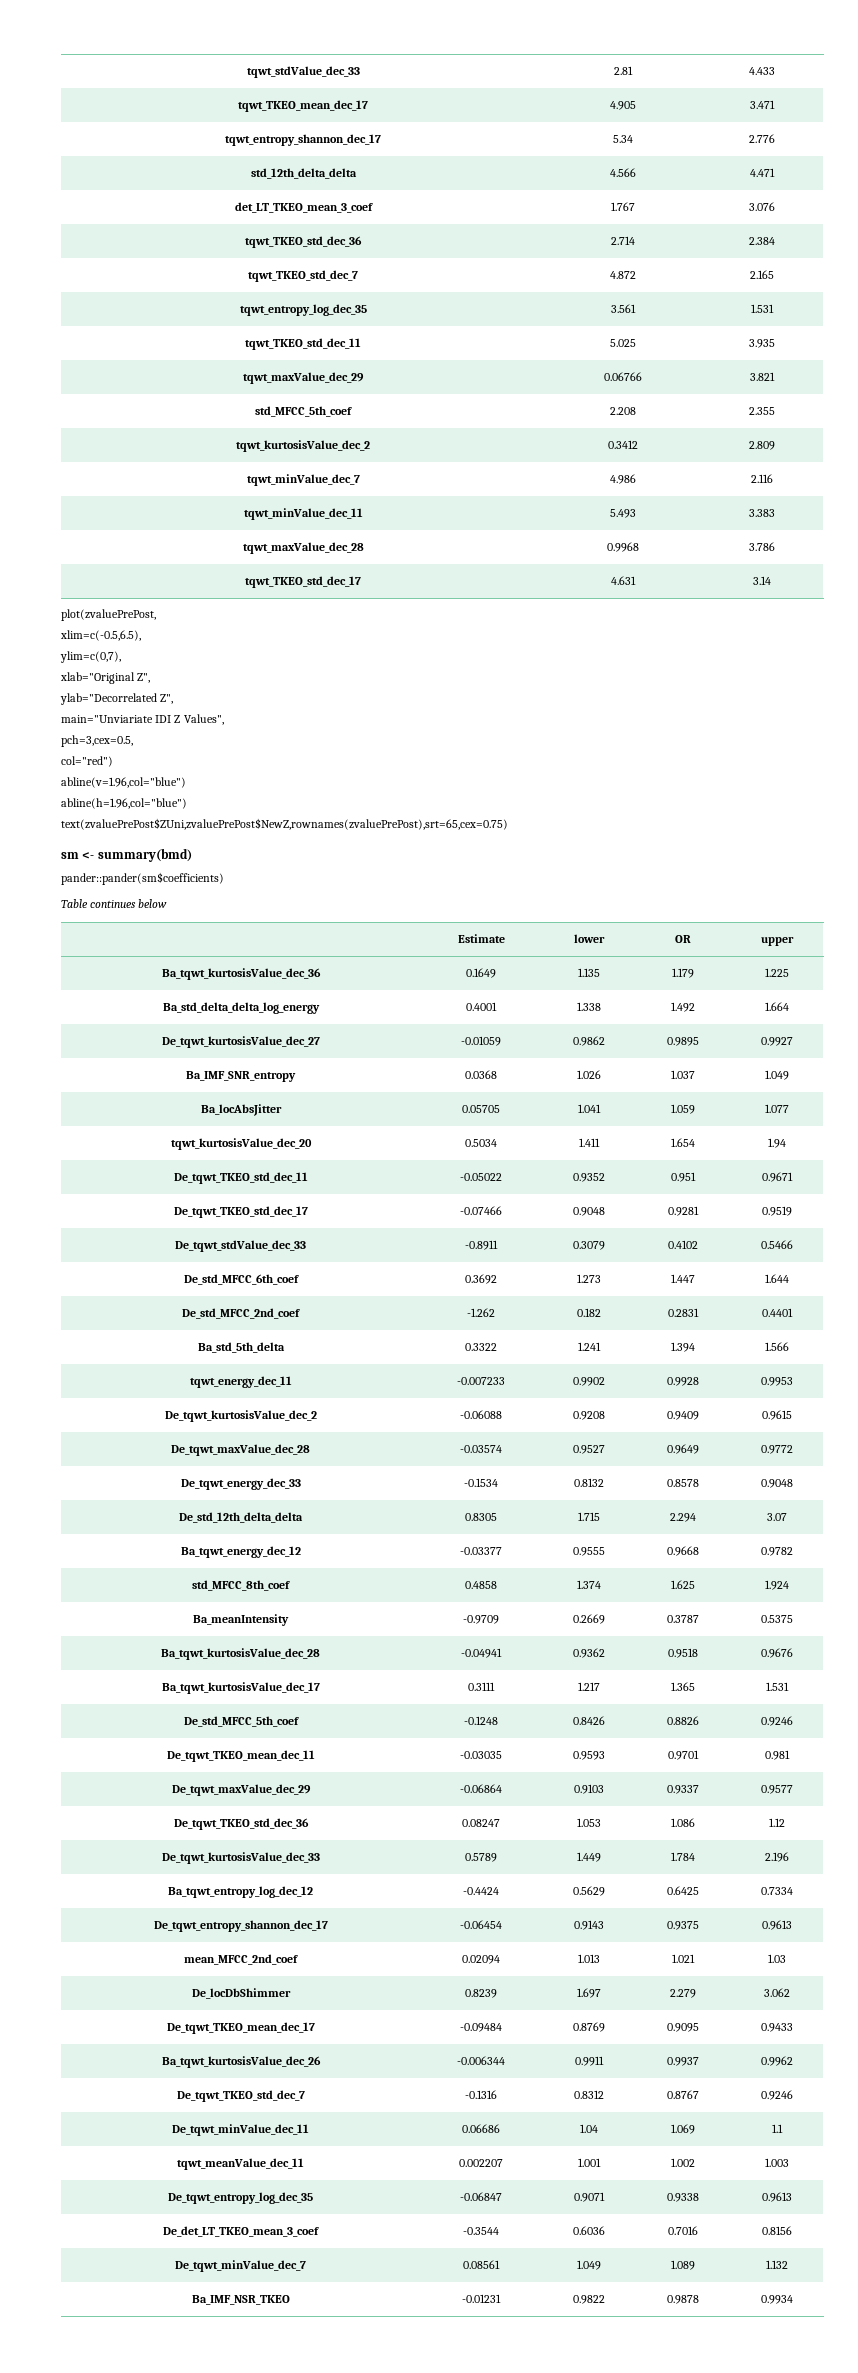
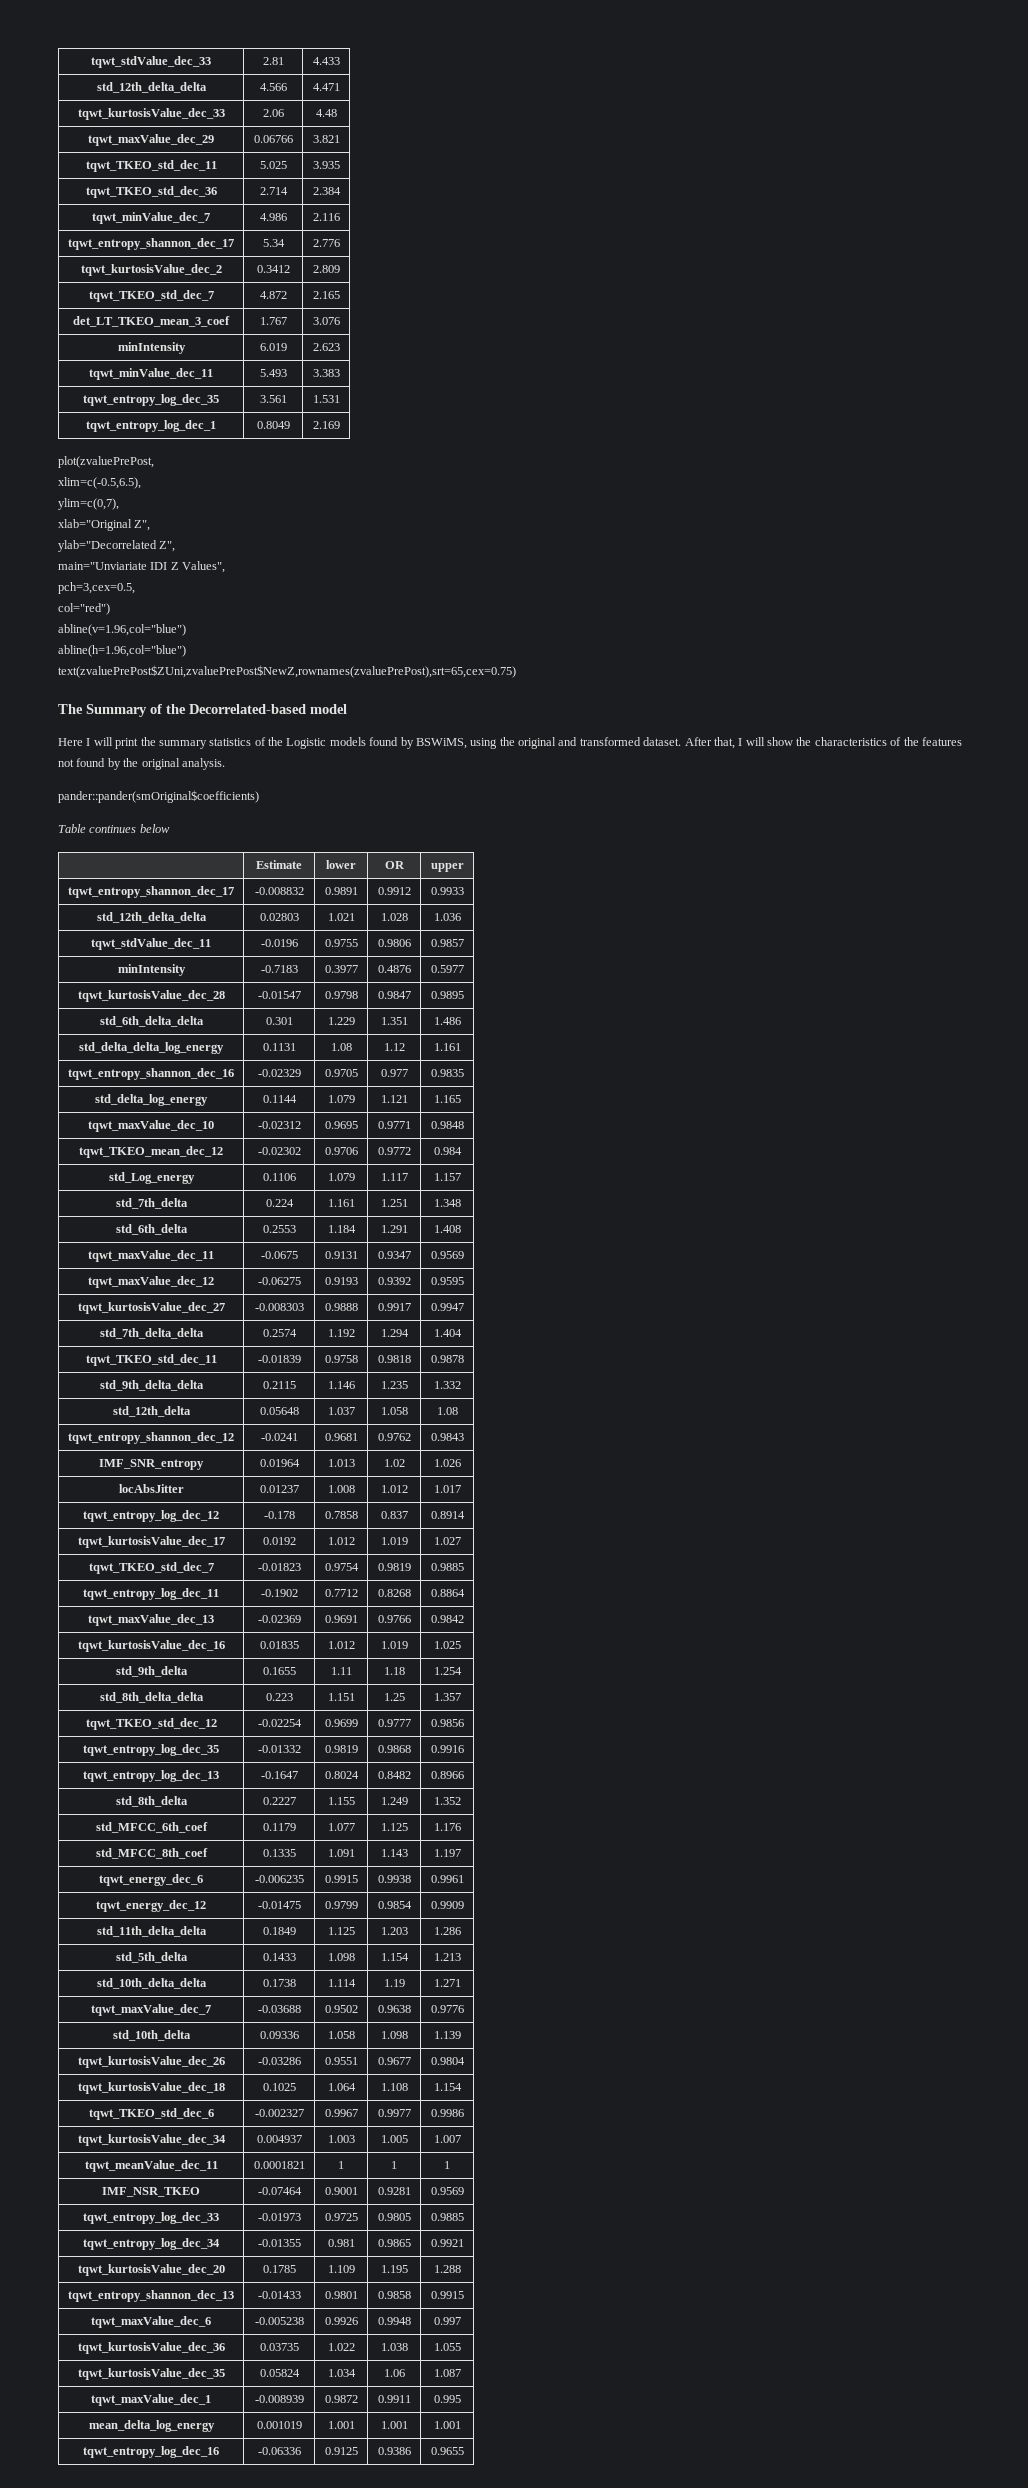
- tqwt_TKEO_mean_dec_17 | 4.905 | 3.471
+ std_12th_delta_delta | 4.566 | 4.471
+ tqwt_kurtosisValue_dec_33 | 2.06 | 4.48
+ tqwt_maxValue_dec_29 | 0.06766 | 3.821
+ tqwt_TKEO_std_dec_11 | 5.025 | 3.935
+ tqwt_TKEO_std_dec_36 | 2.714 | 2.384
+ tqwt_minValue_dec_7 | 4.986 | 2.116
  tqwt_entropy_shannon_dec_17 | 5.34 | 2.776
- std_12th_delta_delta | 4.566 | 4.471
+ tqwt_kurtosisValue_dec_2 | 0.3412 | 2.809
+ tqwt_TKEO_std_dec_7 | 4.872 | 2.165
  det_LT_TKEO_mean_3_coef | 1.767 | 3.076
- tqwt_TKEO_std_dec_36 | 2.714 | 2.384
- tqwt_TKEO_std_dec_7 | 4.872 | 2.165
+ minIntensity | 6.019 | 2.623
+ tqwt_minValue_dec_11 | 5.493 | 3.383
  tqwt_entropy_log_dec_35 | 3.561 | 1.531
- tqwt_TKEO_std_dec_11 | 5.025 | 3.935
- tqwt_maxValue_dec_29 | 0.06766 | 3.821
- std_MFCC_5th_coef | 2.208 | 2.355
- tqwt_kurtosisValue_dec_2 | 0.3412 | 2.809
- tqwt_minValue_dec_7 | 4.986 | 2.116
- tqwt_minValue_dec_11 | 5.493 | 3.383
- tqwt_maxValue_dec_28 | 0.9968 | 3.786
- tqwt_TKEO_std_dec_17 | 4.631 | 3.14
+ tqwt_entropy_log_dec_1 | 0.8049 | 2.169
- sm <- summary(bmd)
- pander::pander(sm$coefficients)
+ The Summary of the Decorrelated-based model
+ Here I will print the summary statistics of the Logistic models found by BSWiMS, using the original and transformed dataset. After that, I will show the characteristics of the features not found by the original analysis.
+ pander::pander(smOriginal$coefficients)
- Ba_tqwt_kurtosisValue_dec_36 | 0.1649 | 1.135 | 1.179 | 1.225
- Ba_std_delta_delta_log_energy | 0.4001 | 1.338 | 1.492 | 1.664
- De_tqwt_kurtosisValue_dec_27 | -0.01059 | 0.9862 | 0.9895 | 0.9927
- Ba_IMF_SNR_entropy | 0.0368 | 1.026 | 1.037 | 1.049
- Ba_locAbsJitter | 0.05705 | 1.041 | 1.059 | 1.077
- tqwt_kurtosisValue_dec_20 | 0.5034 | 1.411 | 1.654 | 1.94
- De_tqwt_TKEO_std_dec_11 | -0.05022 | 0.9352 | 0.951 | 0.9671
- De_tqwt_TKEO_std_dec_17 | -0.07466 | 0.9048 | 0.9281 | 0.9519
- De_tqwt_stdValue_dec_33 | -0.8911 | 0.3079 | 0.4102 | 0.5466
- De_std_MFCC_6th_coef | 0.3692 | 1.273 | 1.447 | 1.644
- De_std_MFCC_2nd_coef | -1.262 | 0.182 | 0.2831 | 0.4401
- Ba_std_5th_delta | 0.3322 | 1.241 | 1.394 | 1.566
- tqwt_energy_dec_11 | -0.007233 | 0.9902 | 0.9928 | 0.9953
- De_tqwt_kurtosisValue_dec_2 | -0.06088 | 0.9208 | 0.9409 | 0.9615
- De_tqwt_maxValue_dec_28 | -0.03574 | 0.9527 | 0.9649 | 0.9772
- De_tqwt_energy_dec_33 | -0.1534 | 0.8132 | 0.8578 | 0.9048
- De_std_12th_delta_delta | 0.8305 | 1.715 | 2.294 | 3.07
- Ba_tqwt_energy_dec_12 | -0.03377 | 0.9555 | 0.9668 | 0.9782
- std_MFCC_8th_coef | 0.4858 | 1.374 | 1.625 | 1.924
- Ba_meanIntensity | -0.9709 | 0.2669 | 0.3787 | 0.5375
- Ba_tqwt_kurtosisValue_dec_28 | -0.04941 | 0.9362 | 0.9518 | 0.9676
- Ba_tqwt_kurtosisValue_dec_17 | 0.3111 | 1.217 | 1.365 | 1.531
- De_std_MFCC_5th_coef | -0.1248 | 0.8426 | 0.8826 | 0.9246
- De_tqwt_TKEO_mean_dec_11 | -0.03035 | 0.9593 | 0.9701 | 0.981
- De_tqwt_maxValue_dec_29 | -0.06864 | 0.9103 | 0.9337 | 0.9577
- De_tqwt_TKEO_std_dec_36 | 0.08247 | 1.053 | 1.086 | 1.12
- De_tqwt_kurtosisValue_dec_33 | 0.5789 | 1.449 | 1.784 | 2.196
- Ba_tqwt_entropy_log_dec_12 | -0.4424 | 0.5629 | 0.6425 | 0.7334
- De_tqwt_entropy_shannon_dec_17 | -0.06454 | 0.9143 | 0.9375 | 0.9613
- mean_MFCC_2nd_coef | 0.02094 | 1.013 | 1.021 | 1.03
- De_locDbShimmer | 0.8239 | 1.697 | 2.279 | 3.062
- De_tqwt_TKEO_mean_dec_17 | -0.09484 | 0.8769 | 0.9095 | 0.9433
- Ba_tqwt_kurtosisValue_dec_26 | -0.006344 | 0.9911 | 0.9937 | 0.9962
- De_tqwt_TKEO_std_dec_7 | -0.1316 | 0.8312 | 0.8767 | 0.9246
- De_tqwt_minValue_dec_11 | 0.06686 | 1.04 | 1.069 | 1.1
- tqwt_meanValue_dec_11 | 0.002207 | 1.001 | 1.002 | 1.003
- De_tqwt_entropy_log_dec_35 | -0.06847 | 0.9071 | 0.9338 | 0.9613
- De_det_LT_TKEO_mean_3_coef | -0.3544 | 0.6036 | 0.7016 | 0.8156
- De_tqwt_minValue_dec_7 | 0.08561 | 1.049 | 1.089 | 1.132
- Ba_IMF_NSR_TKEO | -0.01231 | 0.9822 | 0.9878 | 0.9934
+ tqwt_entropy_shannon_dec_17 | -0.008832 | 0.9891 | 0.9912 | 0.9933
+ std_12th_delta_delta | 0.02803 | 1.021 | 1.028 | 1.036
+ tqwt_stdValue_dec_11 | -0.0196 | 0.9755 | 0.9806 | 0.9857
+ minIntensity | -0.7183 | 0.3977 | 0.4876 | 0.5977
+ tqwt_kurtosisValue_dec_28 | -0.01547 | 0.9798 | 0.9847 | 0.9895
+ std_6th_delta_delta | 0.301 | 1.229 | 1.351 | 1.486
+ std_delta_delta_log_energy | 0.1131 | 1.08 | 1.12 | 1.161
+ tqwt_entropy_shannon_dec_16 | -0.02329 | 0.9705 | 0.977 | 0.9835
+ std_delta_log_energy | 0.1144 | 1.079 | 1.121 | 1.165
+ tqwt_maxValue_dec_10 | -0.02312 | 0.9695 | 0.9771 | 0.9848
+ tqwt_TKEO_mean_dec_12 | -0.02302 | 0.9706 | 0.9772 | 0.984
+ std_Log_energy | 0.1106 | 1.079 | 1.117 | 1.157
+ std_7th_delta | 0.224 | 1.161 | 1.251 | 1.348
+ std_6th_delta | 0.2553 | 1.184 | 1.291 | 1.408
+ tqwt_maxValue_dec_11 | -0.0675 | 0.9131 | 0.9347 | 0.9569
+ tqwt_maxValue_dec_12 | -0.06275 | 0.9193 | 0.9392 | 0.9595
+ tqwt_kurtosisValue_dec_27 | -0.008303 | 0.9888 | 0.9917 | 0.9947
+ std_7th_delta_delta | 0.2574 | 1.192 | 1.294 | 1.404
+ tqwt_TKEO_std_dec_11 | -0.01839 | 0.9758 | 0.9818 | 0.9878
+ std_9th_delta_delta | 0.2115 | 1.146 | 1.235 | 1.332
+ std_12th_delta | 0.05648 | 1.037 | 1.058 | 1.08
+ tqwt_entropy_shannon_dec_12 | -0.0241 | 0.9681 | 0.9762 | 0.9843
+ IMF_SNR_entropy | 0.01964 | 1.013 | 1.02 | 1.026
+ locAbsJitter | 0.01237 | 1.008 | 1.012 | 1.017
+ tqwt_entropy_log_dec_12 | -0.178 | 0.7858 | 0.837 | 0.8914
+ tqwt_kurtosisValue_dec_17 | 0.0192 | 1.012 | 1.019 | 1.027
+ tqwt_TKEO_std_dec_7 | -0.01823 | 0.9754 | 0.9819 | 0.9885
+ tqwt_entropy_log_dec_11 | -0.1902 | 0.7712 | 0.8268 | 0.8864
+ tqwt_maxValue_dec_13 | -0.02369 | 0.9691 | 0.9766 | 0.9842
+ tqwt_kurtosisValue_dec_16 | 0.01835 | 1.012 | 1.019 | 1.025
+ std_9th_delta | 0.1655 | 1.11 | 1.18 | 1.254
+ std_8th_delta_delta | 0.223 | 1.151 | 1.25 | 1.357
+ tqwt_TKEO_std_dec_12 | -0.02254 | 0.9699 | 0.9777 | 0.9856
+ tqwt_entropy_log_dec_35 | -0.01332 | 0.9819 | 0.9868 | 0.9916
+ tqwt_entropy_log_dec_13 | -0.1647 | 0.8024 | 0.8482 | 0.8966
+ std_8th_delta | 0.2227 | 1.155 | 1.249 | 1.352
+ std_MFCC_6th_coef | 0.1179 | 1.077 | 1.125 | 1.176
+ std_MFCC_8th_coef | 0.1335 | 1.091 | 1.143 | 1.197
+ tqwt_energy_dec_6 | -0.006235 | 0.9915 | 0.9938 | 0.9961
+ tqwt_energy_dec_12 | -0.01475 | 0.9799 | 0.9854 | 0.9909
+ std_11th_delta_delta | 0.1849 | 1.125 | 1.203 | 1.286
+ std_5th_delta | 0.1433 | 1.098 | 1.154 | 1.213
+ std_10th_delta_delta | 0.1738 | 1.114 | 1.19 | 1.271
+ tqwt_maxValue_dec_7 | -0.03688 | 0.9502 | 0.9638 | 0.9776
+ std_10th_delta | 0.09336 | 1.058 | 1.098 | 1.139
+ tqwt_kurtosisValue_dec_26 | -0.03286 | 0.9551 | 0.9677 | 0.9804
+ tqwt_kurtosisValue_dec_18 | 0.1025 | 1.064 | 1.108 | 1.154
+ tqwt_TKEO_std_dec_6 | -0.002327 | 0.9967 | 0.9977 | 0.9986
+ tqwt_kurtosisValue_dec_34 | 0.004937 | 1.003 | 1.005 | 1.007
+ tqwt_meanValue_dec_11 | 0.0001821 | 1 | 1 | 1
+ IMF_NSR_TKEO | -0.07464 | 0.9001 | 0.9281 | 0.9569
+ tqwt_entropy_log_dec_33 | -0.01973 | 0.9725 | 0.9805 | 0.9885
+ tqwt_entropy_log_dec_34 | -0.01355 | 0.981 | 0.9865 | 0.9921
+ tqwt_kurtosisValue_dec_20 | 0.1785 | 1.109 | 1.195 | 1.288
+ tqwt_entropy_shannon_dec_13 | -0.01433 | 0.9801 | 0.9858 | 0.9915
+ tqwt_maxValue_dec_6 | -0.005238 | 0.9926 | 0.9948 | 0.997
+ tqwt_kurtosisValue_dec_36 | 0.03735 | 1.022 | 1.038 | 1.055
+ tqwt_kurtosisValue_dec_35 | 0.05824 | 1.034 | 1.06 | 1.087
+ tqwt_maxValue_dec_1 | -0.008939 | 0.9872 | 0.9911 | 0.995
+ mean_delta_log_energy | 0.001019 | 1.001 | 1.001 | 1.001
+ tqwt_entropy_log_dec_16 | -0.06336 | 0.9125 | 0.9386 | 0.9655

